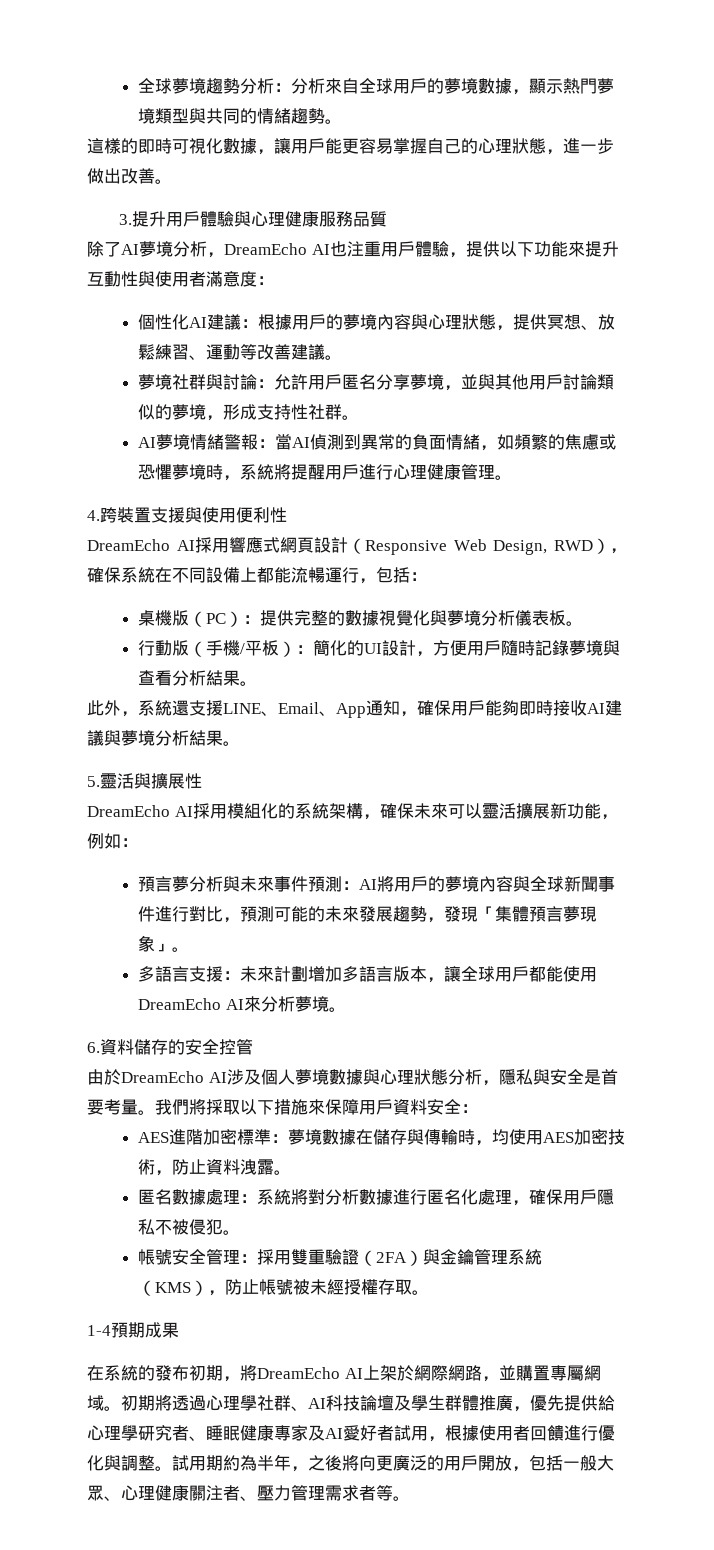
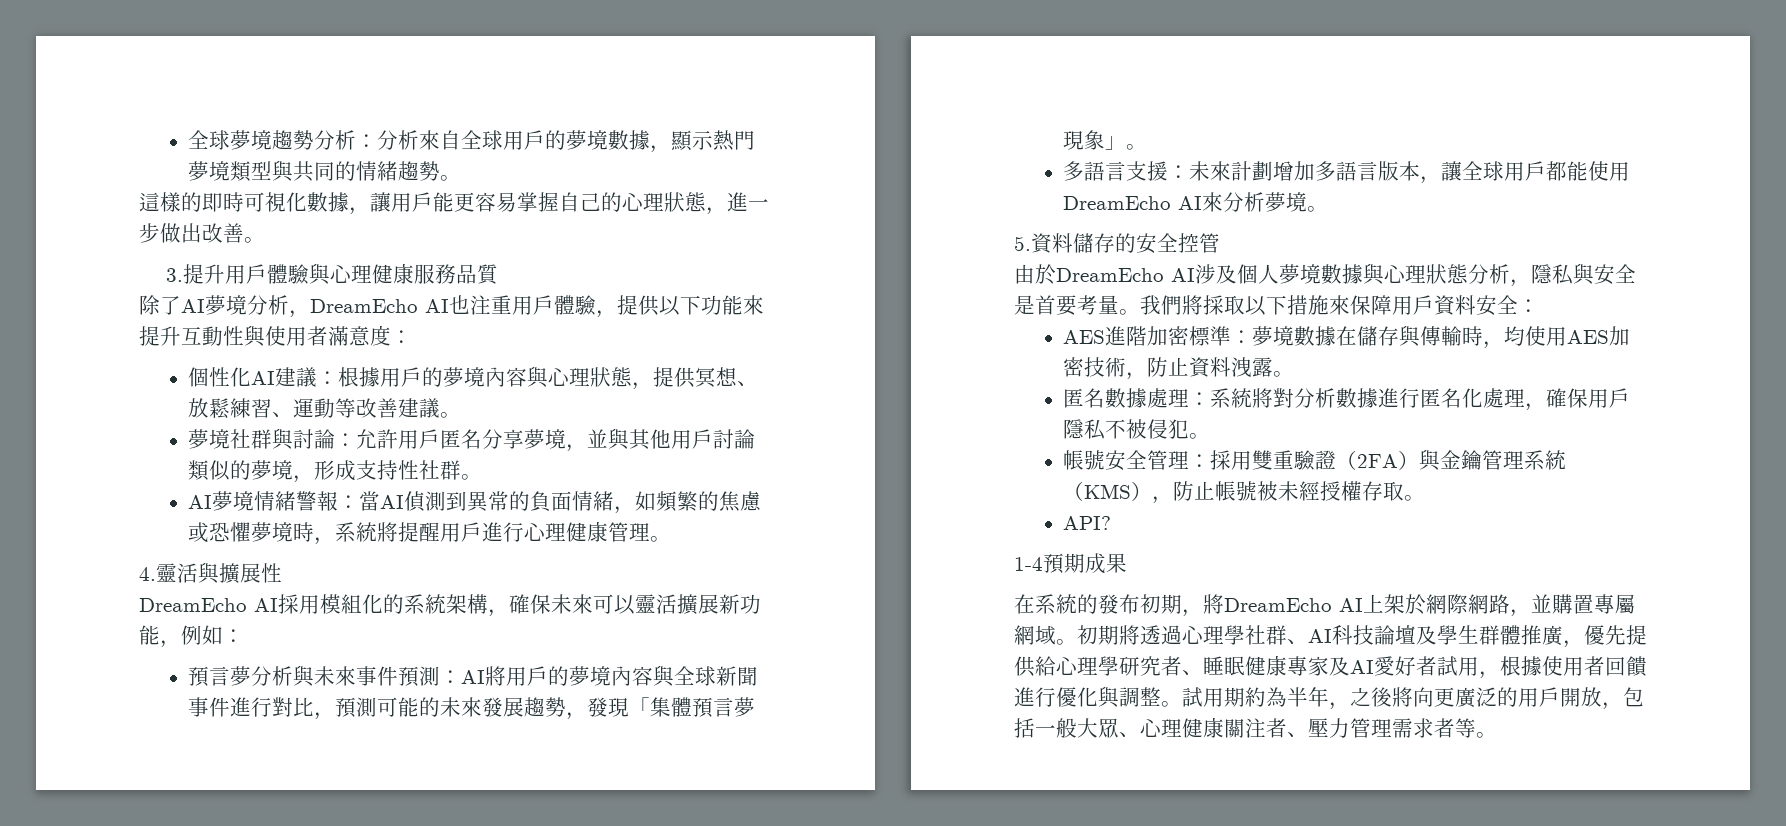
- 4.跨裝置支援與使用便利性
- DreamEcho AI採用響應式網頁設計（Responsive Web Design, RWD），確保系統在不同設備上都能流暢運行，包括：
- 桌機版（PC）：提供完整的數據視覺化與夢境分析儀表板。
- 行動版（手機/平板）：簡化的UI設計，方便用戶隨時記錄夢境與查看分析結果。
- 此外，系統還支援LINE、Email、App通知，確保用戶能夠即時接收AI建議與夢境分析結果。
- 5.靈活與擴展性
+ 4.靈活與擴展性
- 6.資料儲存的安全控管
+ 5.資料儲存的安全控管
+ API?

